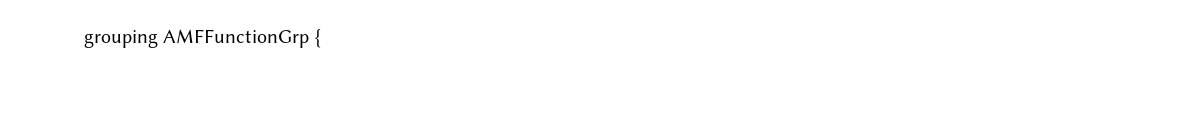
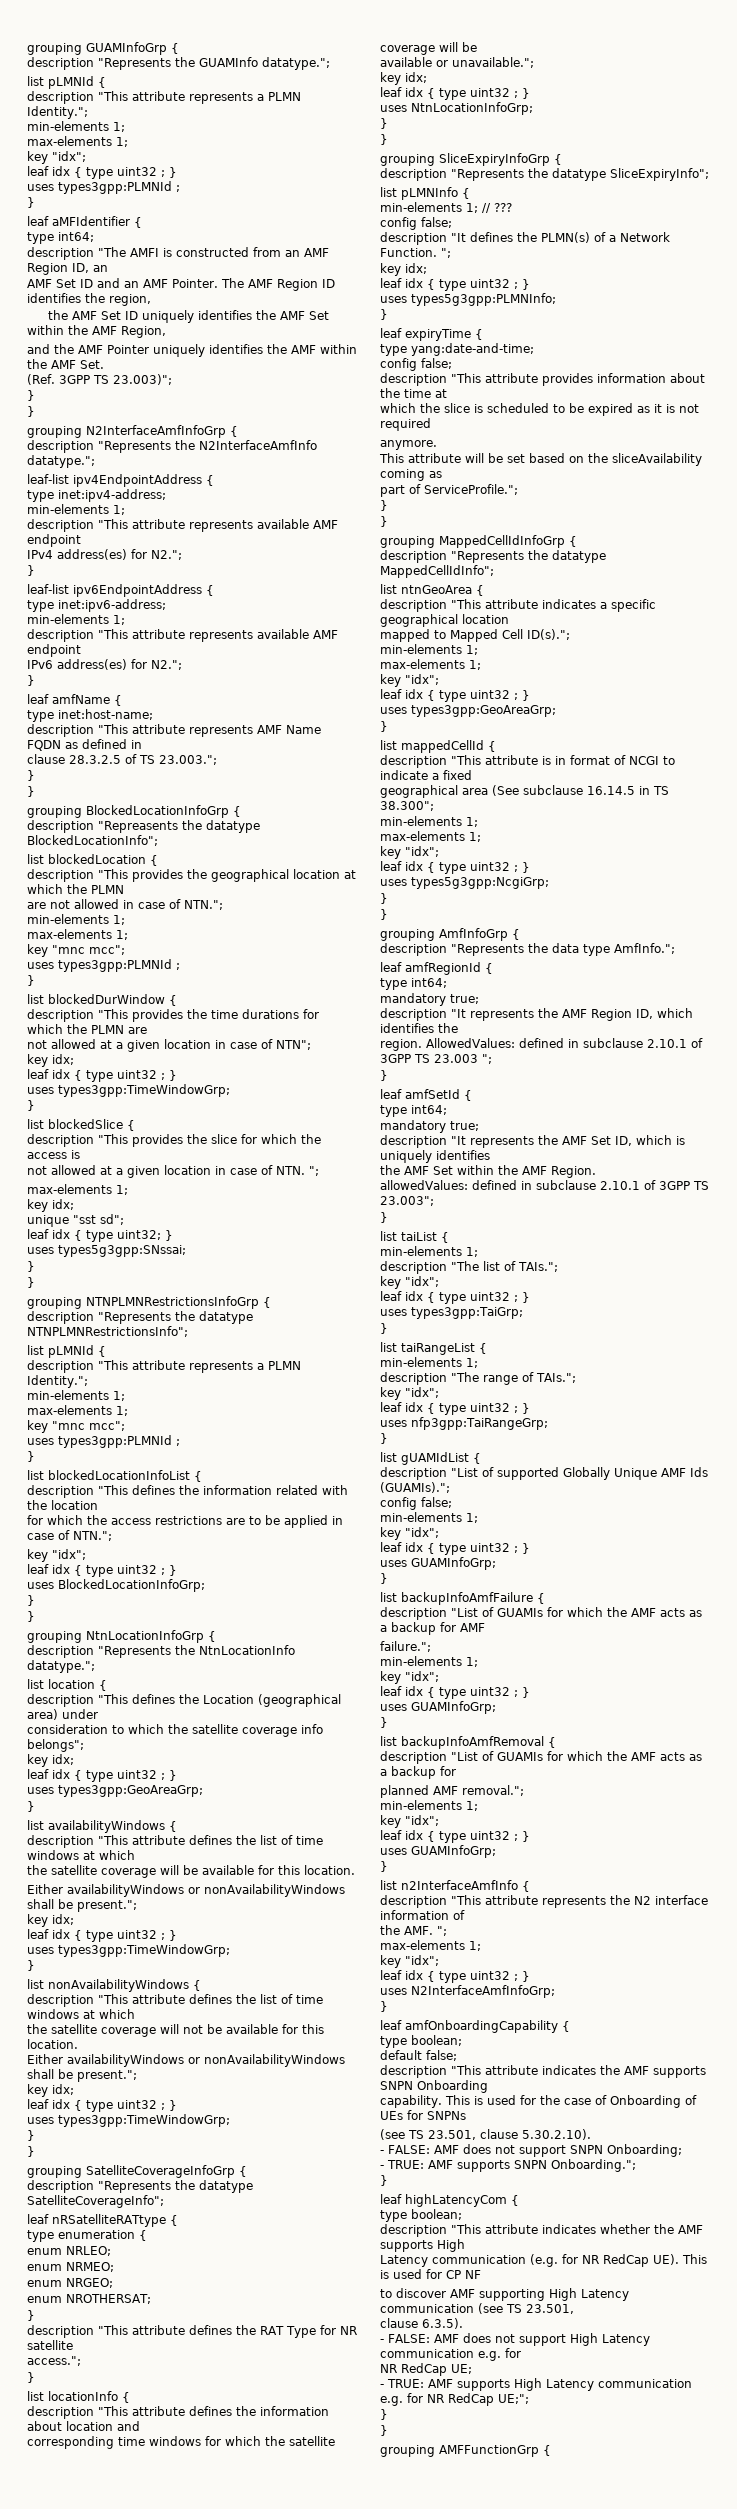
+ grouping GUAMInfoGrp {
+ description "Represents the GUAMInfo datatype.";
+ list pLMNId {
+ description "This attribute represents a PLMN Identity.";
+ min-elements 1;
+ max-elements 1;
+ key "idx";
+ leaf idx { type uint32 ; }
+ uses types3gpp:PLMNId ;
+ }
+ leaf aMFIdentifier {
+ type int64;
+ description "The AMFI is constructed from an AMF Region ID, an
+ AMF Set ID and an AMF Pointer. The AMF Region ID identifies the region,
+ the AMF Set ID uniquely identifies the AMF Set within the AMF Region,
+ and the AMF Pointer uniquely identifies the AMF within the AMF Set.
+ (Ref. 3GPP TS 23.003)";
+ }
+ }
+ grouping N2InterfaceAmfInfoGrp {
+ description "Represents the N2InterfaceAmfInfo datatype.";
+ leaf-list ipv4EndpointAddress {
+ type inet:ipv4-address;
+ min-elements 1;
+ description "This attribute represents available AMF endpoint
+ IPv4 address(es) for N2.";
+ }
+ leaf-list ipv6EndpointAddress {
+ type inet:ipv6-address;
+ min-elements 1;
+ description "This attribute represents available AMF endpoint
+ IPv6 address(es) for N2.";
+ }
+ leaf amfName {
+ type inet:host-name;
+ description "This attribute represents AMF Name FQDN as defined in
+ clause 28.3.2.5 of TS 23.003.";
+ }
+ }
+ grouping BlockedLocationInfoGrp {
+ description "Repreasents the datatype BlockedLocationInfo";
+ list blockedLocation {
+ description "This provides the geographical location at which the PLMN
+ are not allowed in case of NTN.";
+ min-elements 1;
+ max-elements 1;
+ key "mnc mcc";
+ uses types3gpp:PLMNId ;
+ }
+ list blockedDurWindow {
+ description "This provides the time durations for which the PLMN are
+ not allowed at a given location in case of NTN";
+ key idx;
+ leaf idx { type uint32 ; }
+ uses types3gpp:TimeWindowGrp;
+ }
+ list blockedSlice {
+ description "This provides the slice for which the access is
+ not allowed at a given location in case of NTN. ";
+ max-elements 1;
+ key idx;
+ unique "sst sd";
+ leaf idx { type uint32; }
+ uses types5g3gpp:SNssai;
+ }
+ }
+ grouping NTNPLMNRestrictionsInfoGrp {
+ description "Represents the datatype NTNPLMNRestrictionsInfo";
+ list pLMNId {
+ description "This attribute represents a PLMN Identity.";
+ min-elements 1;
+ max-elements 1;
+ key "mnc mcc";
+ uses types3gpp:PLMNId ;
+ }
+ list blockedLocationInfoList {
+ description "This defines the information related with the location
+ for which the access restrictions are to be applied in case of NTN.";
+ key "idx";
+ leaf idx { type uint32 ; }
+ uses BlockedLocationInfoGrp;
+ }
+ }
+ grouping NtnLocationInfoGrp {
+ description "Represents the NtnLocationInfo datatype.";
+ list location {
+ description "This defines the Location (geographical area) under
+ consideration to which the satellite coverage info belongs";
+ key idx;
+ leaf idx { type uint32 ; }
+ uses types3gpp:GeoAreaGrp;
+ }
+ list availabilityWindows {
+ description "This attribute defines the list of time windows at which
+ the satellite coverage will be available for this location.
+ Either availabilityWindows or nonAvailabilityWindows shall be present.";
+ key idx;
+ leaf idx { type uint32 ; }
+ uses types3gpp:TimeWindowGrp;
+ }
+ list nonAvailabilityWindows {
+ description "This attribute defines the list of time windows at which
+ the satellite coverage will not be available for this location.
+ Either availabilityWindows or nonAvailabilityWindows shall be present.";
+ key idx;
+ leaf idx { type uint32 ; }
+ uses types3gpp:TimeWindowGrp;
+ }
+ }
+ grouping SatelliteCoverageInfoGrp {
+ description "Represents the datatype SatelliteCoverageInfo";
+ leaf nRSatelliteRATtype {
+ type enumeration {
+ enum NRLEO;
+ enum NRMEO;
+ enum NRGEO;
+ enum NROTHERSAT;
+ }
+ description "This attribute defines the RAT Type for NR satellite
+ access.";
+ }
+ list locationInfo {
+ description "This attribute defines the information about location and
+ corresponding time windows for which the satellite coverage will be
+ available or unavailable.";
+ key idx;
+ leaf idx { type uint32 ; }
+ uses NtnLocationInfoGrp;
+ }
+ }
+ grouping SliceExpiryInfoGrp {
+ description "Represents the datatype SliceExpiryInfo";
+ list pLMNInfo {
+ min-elements 1; // ???
+ config false;
+ description "It defines the PLMN(s) of a Network Function. ";
+ key idx;
+ leaf idx { type uint32 ; }
+ uses types5g3gpp:PLMNInfo;
+ }
+ leaf expiryTime {
+ type yang:date-and-time;
+ config false;
+ description "This attribute provides information about the time at
+ which the slice is scheduled to be expired as it is not required
+ anymore.
+ This attribute will be set based on the sliceAvailability coming as
+ part of ServiceProfile.";
+ }
+ }
+ grouping MappedCellIdInfoGrp {
+ description "Represents the datatype MappedCellIdInfo";
+ list ntnGeoArea {
+ description "This attribute indicates a specific geographical location
+ mapped to Mapped Cell ID(s).";
+ min-elements 1;
+ max-elements 1;
+ key "idx";
+ leaf idx { type uint32 ; }
+ uses types3gpp:GeoAreaGrp;
+ }
+ list mappedCellId {
+ description "This attribute is in format of NCGI to indicate a fixed
+ geographical area (See subclause 16.14.5 in TS 38.300";
+ min-elements 1;
+ max-elements 1;
+ key "idx";
+ leaf idx { type uint32 ; }
+ uses types5g3gpp:NcgiGrp;
+ }
+ }
+ grouping AmfInfoGrp {
+ description "Represents the data type AmfInfo.";
+ leaf amfRegionId {
+ type int64;
+ mandatory true;
+ description "It represents the AMF Region ID, which identifies the
+ region. AllowedValues: defined in subclause 2.10.1 of 3GPP TS 23.003 ";
+ }
+ leaf amfSetId {
+ type int64;
+ mandatory true;
+ description "It represents the AMF Set ID, which is uniquely identifies
+ the AMF Set within the AMF Region.
+ allowedValues: defined in subclause 2.10.1 of 3GPP TS 23.003";
+ }
+ list taiList {
+ min-elements 1;
+ description "The list of TAIs.";
+ key "idx";
+ leaf idx { type uint32 ; }
+ uses types3gpp:TaiGrp;
+ }
+ list taiRangeList {
+ min-elements 1;
+ description "The range of TAIs.";
+ key "idx";
+ leaf idx { type uint32 ; }
+ uses nfp3gpp:TaiRangeGrp;
+ }
+ list gUAMIdList {
+ description "List of supported Globally Unique AMF Ids (GUAMIs).";
+ config false;
+ min-elements 1;
+ key "idx";
+ leaf idx { type uint32 ; }
+ uses GUAMInfoGrp;
+ }
+ list backupInfoAmfFailure {
+ description "List of GUAMIs for which the AMF acts as a backup for AMF
+ failure.";
+ min-elements 1;
+ key "idx";
+ leaf idx { type uint32 ; }
+ uses GUAMInfoGrp;
+ }
+ list backupInfoAmfRemoval {
+ description "List of GUAMIs for which the AMF acts as a backup for
+ planned AMF removal.";
+ min-elements 1;
+ key "idx";
+ leaf idx { type uint32 ; }
+ uses GUAMInfoGrp;
+ }
+ list n2InterfaceAmfInfo {
+ description "This attribute represents the N2 interface information of
+ the AMF. ";
+ max-elements 1;
+ key "idx";
+ leaf idx { type uint32 ; }
+ uses N2InterfaceAmfInfoGrp;
+ }
+ leaf amfOnboardingCapability {
+ type boolean;
+ default false;
+ description "This attribute indicates the AMF supports SNPN Onboarding
+ capability. This is used for the case of Onboarding of UEs for SNPNs
+ (see TS 23.501, clause 5.30.2.10).
+ - FALSE: AMF does not support SNPN Onboarding;
+ - TRUE: AMF supports SNPN Onboarding.";
+ }
+ leaf highLatencyCom {
+ type boolean;
+ description "This attribute indicates whether the AMF supports High
+ Latency communication (e.g. for NR RedCap UE). This is used for CP NF
+ to discover AMF supporting High Latency communication (see TS 23.501,
+ clause 6.3.5).
+ - FALSE: AMF does not support High Latency communication e.g. for
+ NR RedCap UE;
+ - TRUE: AMF supports High Latency communication e.g. for NR RedCap UE;";
+ }
+ }

